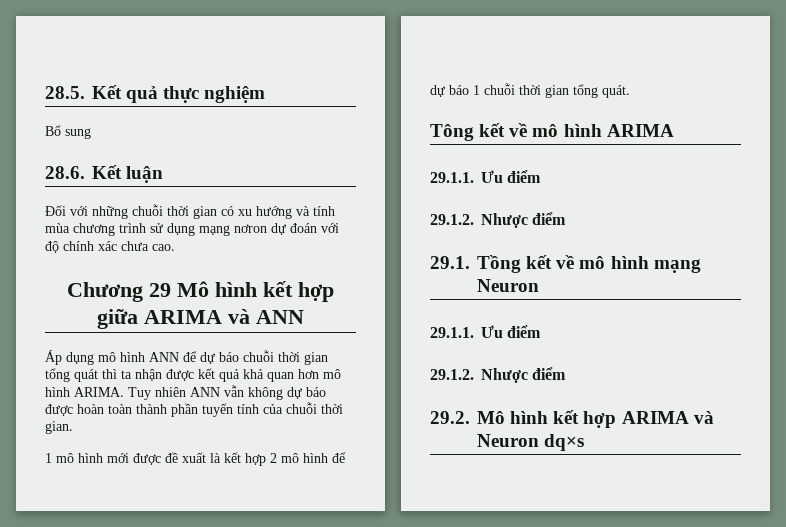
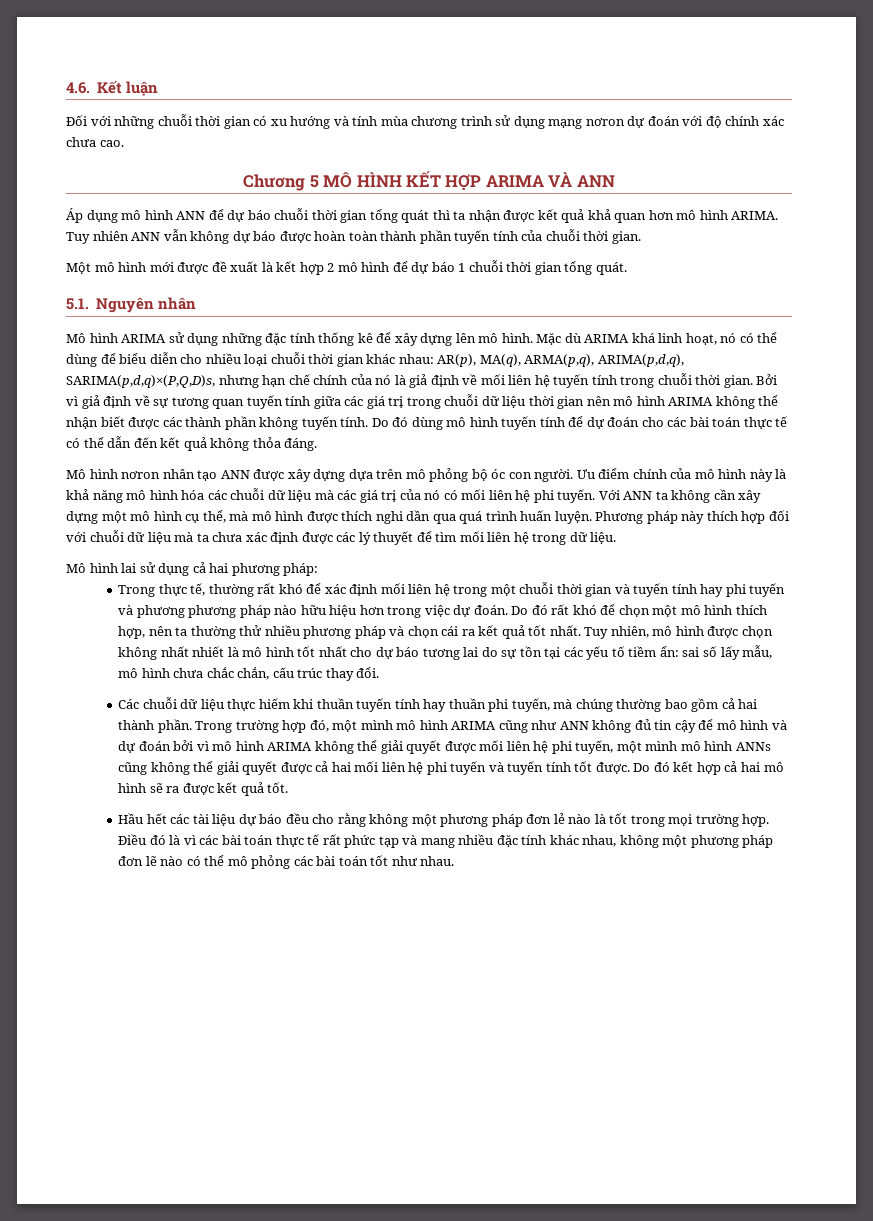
- 28.5. Kết quả thực nghiệm
- Bổ sung
- 28.6. Kết luận
+ 4.6. Kết luận
- Chương 29 Mô hình kết hợp giữa ARIMA và ANN
+ Chương 5 MÔ HÌNH KẾT HỢP ARIMA VÀ ANN
- 1 mô hình mới được đề xuất là kết hợp 2 mô hình để dự báo 1 chuỗi thời gian tổng quát.
+ Một mô hình mới được đề xuất là kết hợp 2 mô hình để dự báo 1 chuỗi thời gian tổng quát.
- Tông kết về mô hình ARIMA
- 29.1.1. Ưu điểm
- 29.1.2. Nhược điểm
- 29.1. Tồng kết về mô hình mạng Neuron
- 29.1.1. Ưu điểm
- 29.1.2. Nhược điểm
- 29.2. Mô hình kết hợp ARIMA và Neuron dq×s
+ 5.1. Nguyên nhân
+ Mô hình ARIMA sử dụng những đặc tính thống kê để xây dựng lên mô hình. Mặc dù ARIMA khá linh hoạt, nó có thể dùng để biểu diễn cho nhiều loại chuỗi thời gian khác nhau: AR(p), MA(q), ARMA(p,q), ARIMA(p,d,q), SARIMA(p,d,q)×(P,Q,D)s, nhưng hạn chế chính của nó là giả định về mối liên hệ tuyến tính trong chuỗi thời gian. Bởi vì giả định về sự tương quan tuyến tính giữa các giá trị trong chuỗi dữ liệu thời gian nên mô hình ARIMA không thể nhận biết được các thành phần không tuyến tính. Do đó dùng mô hình tuyến tính để dự đoán cho các bài toán thực tế có thể dẫn đến kết quả không thỏa đáng.
+ Mô hình nơron nhân tạo ANN được xây dựng dựa trên mô phỏng bộ óc con người. Ưu điểm chính của mô hình này là khả năng mô hình hóa các chuỗi dữ liệu mà các giá trị của nó có mối liên hệ phi tuyến. Với ANN ta không cần xây dựng một mô hình cụ thể, mà mô hình được thích nghi dần qua quá trình huấn luyện. Phương pháp này thích hợp đối với chuỗi dữ liệu mà ta chưa xác định được các lý thuyết để tìm mối liên hệ trong dữ liệu.
+ Mô hình lai sử dụng cả hai phương pháp:
+ Trong thực tế, thường rất khó để xác định mối liên hệ trong một chuỗi thời gian và tuyến tính hay phi tuyến và phương phương pháp nào hữu hiệu hơn trong việc dự đoán. Do đó rất khó để chọn một mô hình thích hợp, nên ta thường thử nhiều phương pháp và chọn cái ra kết quả tốt nhất. Tuy nhiên, mô hình được chọn không nhất nhiết là mô hình tốt nhất cho dự báo tương lai do sự tồn tại các yếu tố tiềm ẩn: sai số lấy mẫu, mô hình chưa chắc chắn, cấu trúc thay đổi.
+ Các chuỗi dữ liệu thực hiếm khi thuần tuyến tính hay thuần phi tuyến, mà chúng thường bao gồm cả hai thành phần. Trong trường hợp đó, một mình mô hình ARIMA cũng như ANN không đủ tin cậy để mô hình và dự đoán bởi vì mô hình ARIMA không thể giải quyết được mối liên hệ phi tuyến, một mình mô hình ANNs cũng không thể giải quyết được cả hai mối liên hệ phi tuyến và tuyến tính tốt được. Do đó kết hợp cả hai mô hình sẽ ra được kết quả tốt.
+ Hầu hết các tài liệu dự báo đều cho rằng không một phương pháp đơn lẻ nào là tốt trong mọi trường hợp. Điều đó là vì các bài toán thực tế rất phức tạp và mang nhiều đặc tính khác nhau, không một phương pháp đơn lẽ nào có thể mô phỏng các bài toán tốt như nhau.

